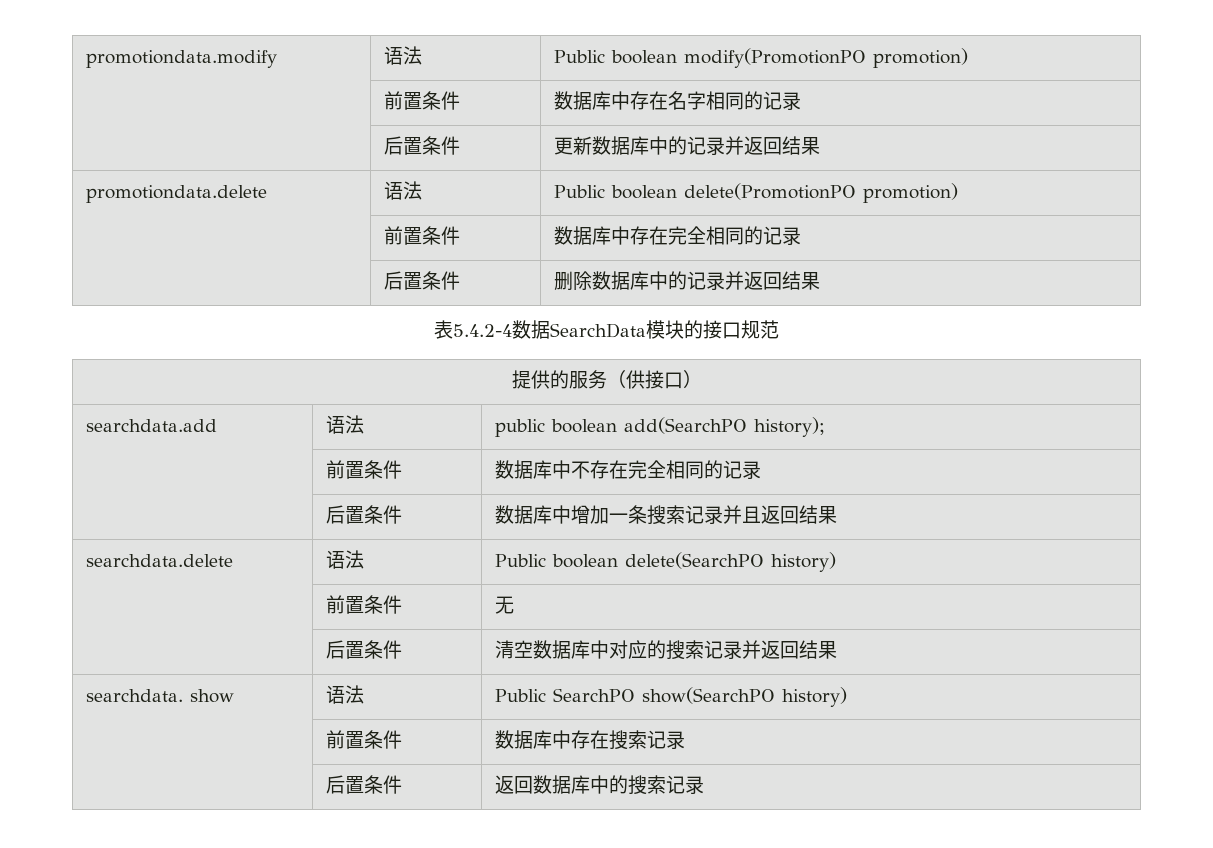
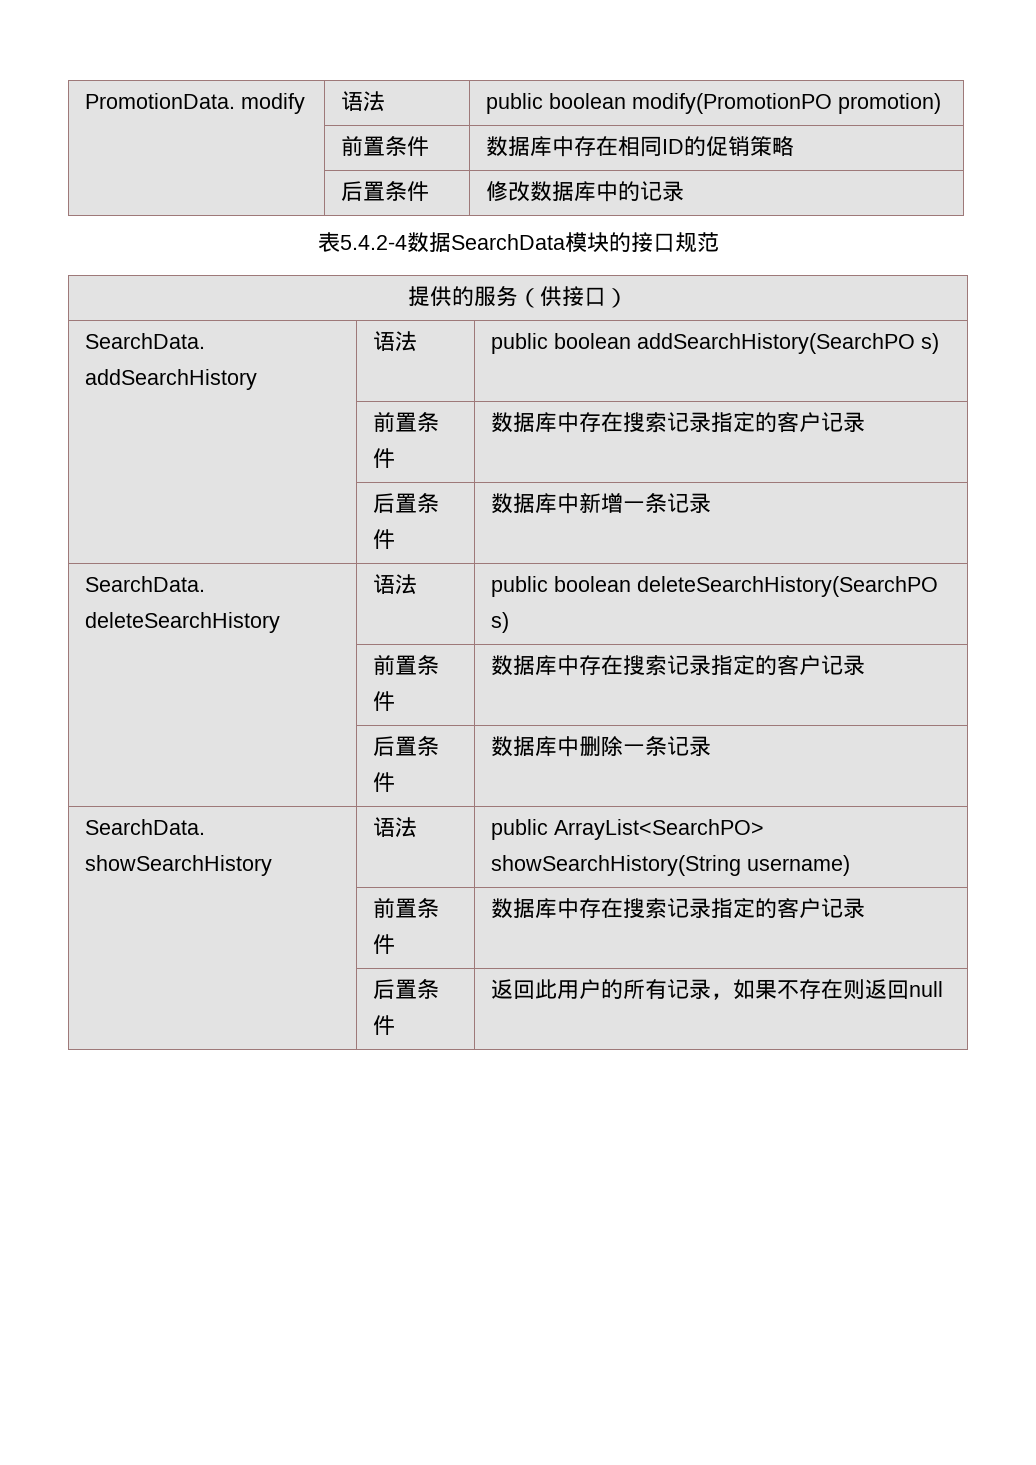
- promotiondata.modify | 语法 | Public boolean modify(PromotionPO promotion)
+ PromotionData. modify | 语法 | public boolean modify(PromotionPO promotion)
- | 前置条件 | 数据库中存在名字相同的记录
- | 后置条件 | 更新数据库中的记录并返回结果
- promotiondata.delete | 语法 | Public boolean delete(PromotionPO promotion)
- | 前置条件 | 数据库中存在完全相同的记录
- | 后置条件 | 删除数据库中的记录并返回结果
+ | 前置条件 | 数据库中存在相同ID的促销策略
+ | 后置条件 | 修改数据库中的记录
- searchdata.add | 语法 | public boolean add(SearchPO history);
- | 前置条件 | 数据库中不存在完全相同的记录
- | 后置条件 | 数据库中增加一条搜索记录并且返回结果
- searchdata.delete | 语法 | Public boolean delete(SearchPO history)
- | 前置条件 | 无
- | 后置条件 | 清空数据库中对应的搜索记录并返回结果
- searchdata. show | 语法 | Public SearchPO show(SearchPO history)
- | 前置条件 | 数据库中存在搜索记录
- | 后置条件 | 返回数据库中的搜索记录
+ SearchData. addSearchHistory | 语法 | public boolean addSearchHistory(SearchPO s)
+ | 前置条件 | 数据库中存在搜索记录指定的客户记录
+ | 后置条件 | 数据库中新增一条记录
+ SearchData. deleteSearchHistory | 语法 | public boolean deleteSearchHistory(SearchPO s)
+ | 前置条件 | 数据库中存在搜索记录指定的客户记录
+ | 后置条件 | 数据库中删除一条记录
+ SearchData. showSearchHistory | 语法 | public ArrayList<SearchPO> showSearchHistory(String username)
+ | 前置条件 | 数据库中存在搜索记录指定的客户记录
+ | 后置条件 | 返回此用户的所有记录，如果不存在则返回null

